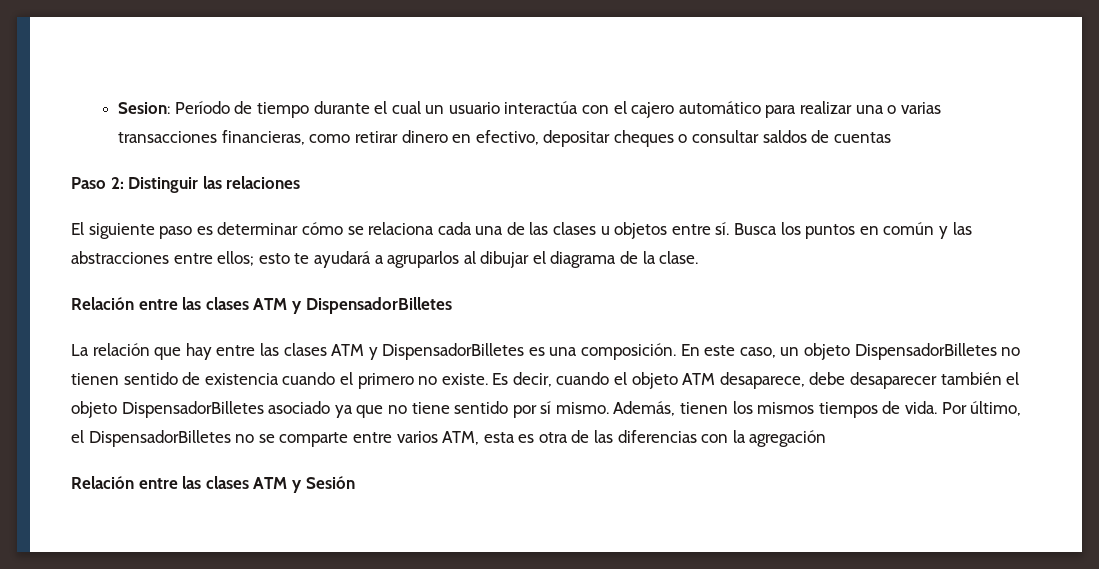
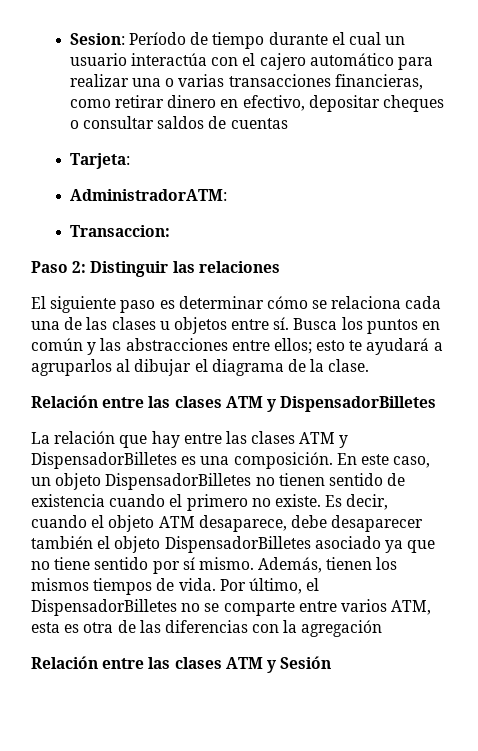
+ Tarjeta:
+ AdministradorATM:
+ Transaccion:

